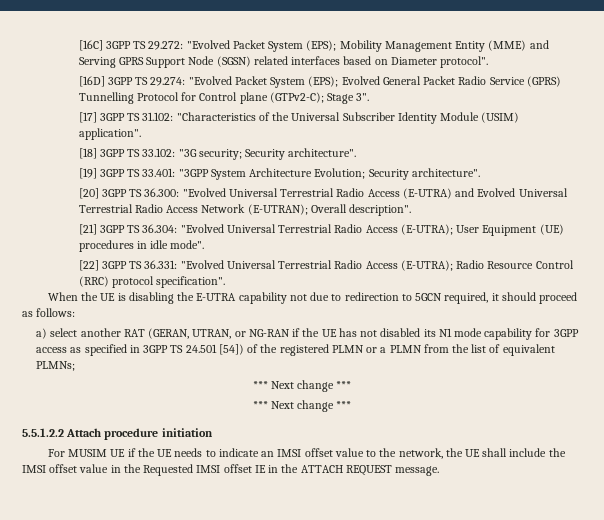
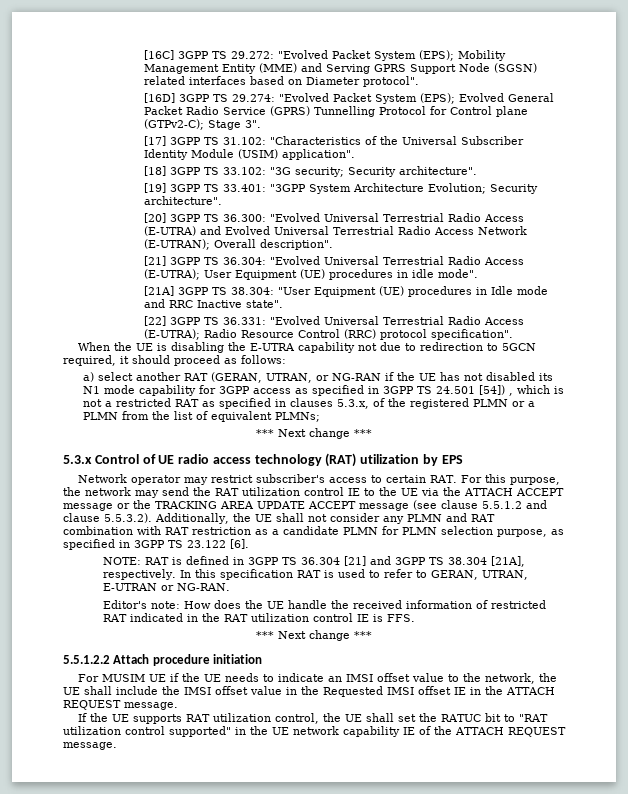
+ [21A] 3GPP TS 38.304: "User Equipment (UE) procedures in Idle mode and RRC Inactive state".
- a) select another RAT (GERAN, UTRAN, or NG-RAN if the UE has not disabled its N1 mode capability for 3GPP access as specified in 3GPP TS 24.501 [54]) of the registered PLMN or a PLMN from the list of equivalent PLMNs;
+ a) select another RAT (GERAN, UTRAN, or NG-RAN if the UE has not disabled its N1 mode capability for 3GPP access as specified in 3GPP TS 24.501 [54]) , which is not a restricted RAT as specified in clauses 5.3.x, of the registered PLMN or a PLMN from the list of equivalent PLMNs;
+ 5.3.x Control of UE radio access technology (RAT) utilization by EPS
+ Network operator may restrict subscriber's access to certain RAT. For this purpose, the network may send the RAT utilization control IE to the UE via the ATTACH ACCEPT message or the TRACKING AREA UPDATE ACCEPT message (see clause 5.5.1.2 and clause 5.5.3.2). Additionally, the UE shall not consider any PLMN and RAT combination with RAT restriction as a candidate PLMN for PLMN selection purpose, as specified in 3GPP TS 23.122 [6].
+ NOTE: RAT is defined in 3GPP TS 36.304 [21] and 3GPP TS 38.304 [21A], respectively. In this specification RAT is used to refer to GERAN, UTRAN, E-UTRAN or NG-RAN.
+ Editor's note: How does the UE handle the received information of restricted RAT indicated in the RAT utilization control IE is FFS.
+ If the UE supports RAT utilization control, the UE shall set the RATUC bit to "RAT utilization control supported" in the UE network capability IE of the ATTACH REQUEST message.

